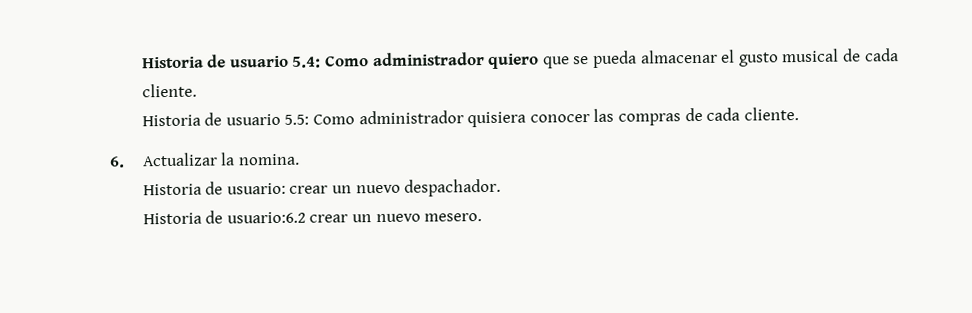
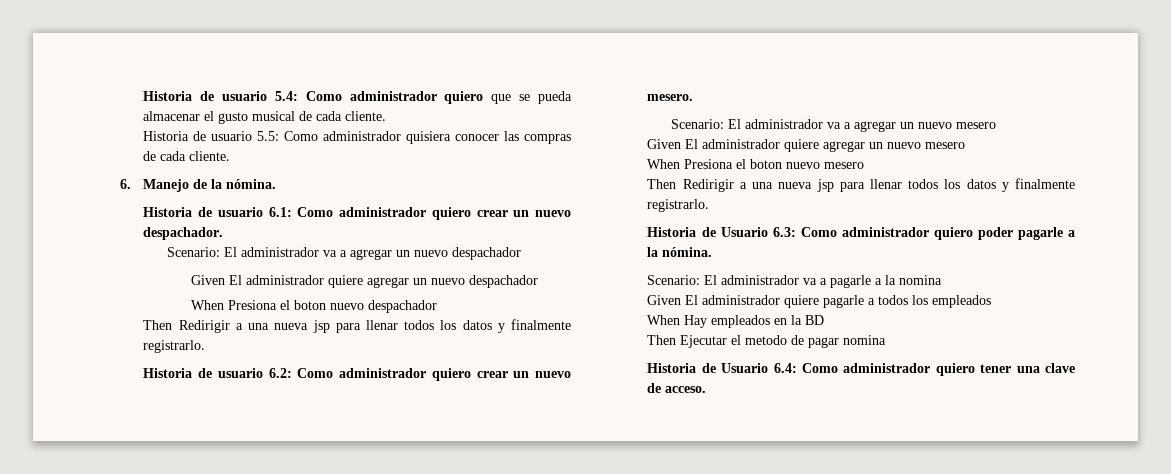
- 6. Actualizar la nomina.
- Historia de usuario: crear un nuevo despachador.
- Historia de usuario:6.2 crear un nuevo mesero.
+ 6. Manejo de la nómina.
+ Historia de usuario 6.1: Como administrador quiero crear un nuevo despachador.
+ Scenario: El administrador va a agregar un nuevo despachador
+ Given El administrador quiere agregar un nuevo despachador
+ When Presiona el boton nuevo despachador
+ Then Redirigir a una nueva jsp para llenar todos los datos y finalmente registrarlo.
+ Historia de usuario 6.2: Como administrador quiero crear un nuevo mesero.
+ Scenario: El administrador va a agregar un nuevo mesero
+ Given El administrador quiere agregar un nuevo mesero
+ When Presiona el boton nuevo mesero
+ Then Redirigir a una nueva jsp para llenar todos los datos y finalmente registrarlo.
+ Historia de Usuario 6.3: Como administrador quiero poder pagarle a la nómina.
+ Scenario: El administrador va a pagarle a la nomina
+ Given El administrador quiere pagarle a todos los empleados
+ When Hay empleados en la BD
+ Then Ejecutar el metodo de pagar nomina
+ Historia de Usuario 6.4: Como administrador quiero tener una clave de acceso.

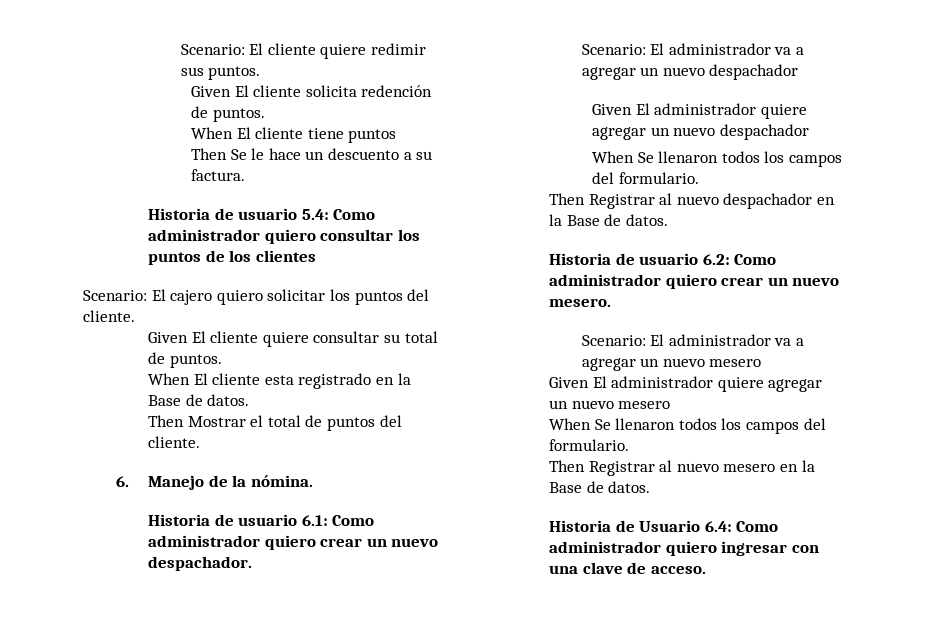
+ Scenario: El cliente quiere redimir sus puntos.
+ Given El cliente solicita redención de puntos.
+ When El cliente tiene puntos
+ Then Se le hace un descuento a su factura.
- Historia de usuario 5.4: Como administrador quiero que se pueda almacenar el gusto musical de cada cliente.
- Historia de usuario 5.5: Como administrador quisiera conocer las compras de cada cliente.
+ Historia de usuario 5.4: Como administrador quiero consultar los puntos de los clientes
+ Scenario: El cajero quiero solicitar los puntos del cliente.
+ Given El cliente quiere consultar su total de puntos.
+ When El cliente esta registrado en la Base de datos.
+ Then Mostrar el total de puntos del cliente.
  Given El administrador quiere agregar un nuevo despachador
- When Presiona el boton nuevo despachador
- Then Redirigir a una nueva jsp para llenar todos los datos y finalmente registrarlo.
+ When Se llenaron todos los campos del formulario.
+ Then Registrar al nuevo despachador en la Base de datos.
  Given El administrador quiere agregar un nuevo mesero
- When Presiona el boton nuevo mesero
- Then Redirigir a una nueva jsp para llenar todos los datos y finalmente registrarlo.
- Historia de Usuario 6.3: Como administrador quiero poder pagarle a la nómina.
- Scenario: El administrador va a pagarle a la nomina
- Given El administrador quiere pagarle a todos los empleados
- When Hay empleados en la BD
- Then Ejecutar el metodo de pagar nomina
+ When Se llenaron todos los campos del formulario.
+ Then Registrar al nuevo mesero en la Base de datos.
- Historia de Usuario 6.4: Como administrador quiero tener una clave de acceso.
+ Historia de Usuario 6.4: Como administrador quiero ingresar con una clave de acceso.

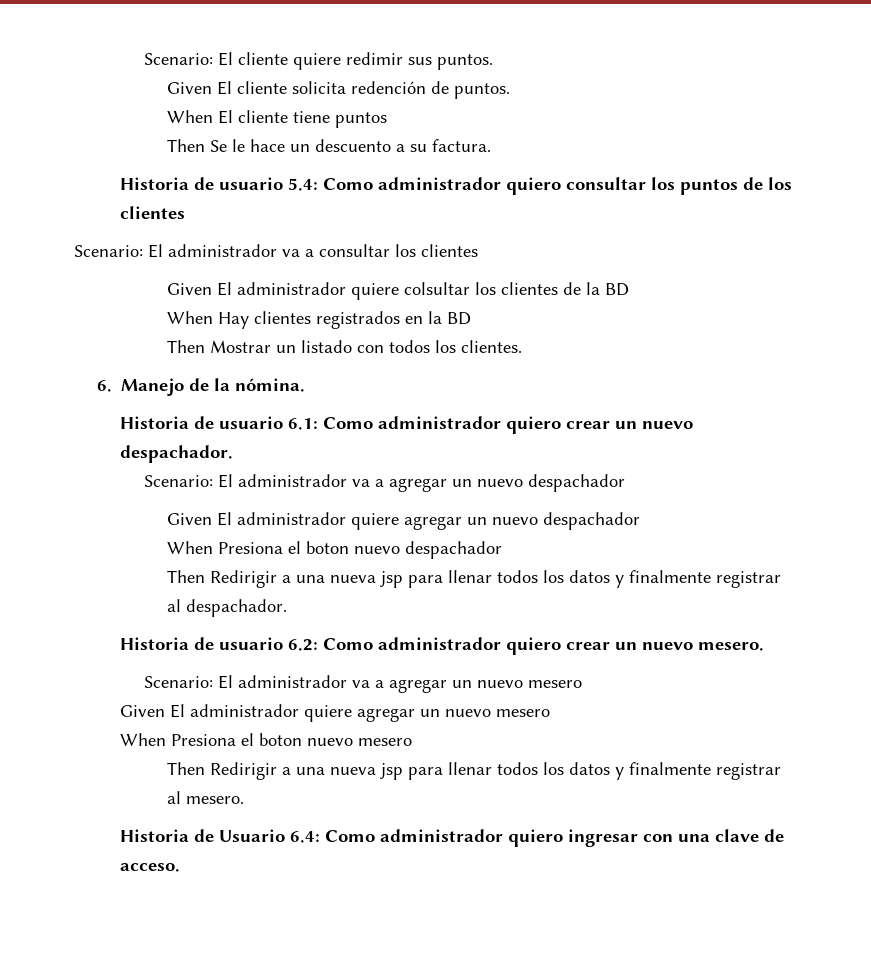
- Scenario: El cajero quiero solicitar los puntos del cliente.
- Given El cliente quiere consultar su total de puntos.
- When El cliente esta registrado en la Base de datos.
- Then Mostrar el total de puntos del cliente.
+ Scenario: El administrador va a consultar los clientes
+ Given El administrador quiere colsultar los clientes de la BD
+ When Hay clientes registrados en la BD
+ Then Mostrar un listado con todos los clientes.
  Given El administrador quiere agregar un nuevo despachador
- When Se llenaron todos los campos del formulario.
- Then Registrar al nuevo despachador en la Base de datos.
+ When Presiona el boton nuevo despachador
+ Then Redirigir a una nueva jsp para llenar todos los datos y finalmente registrar al despachador.
  Given El administrador quiere agregar un nuevo mesero
- When Se llenaron todos los campos del formulario.
- Then Registrar al nuevo mesero en la Base de datos.
+ When Presiona el boton nuevo mesero
+ Then Redirigir a una nueva jsp para llenar todos los datos y finalmente registrar al mesero.

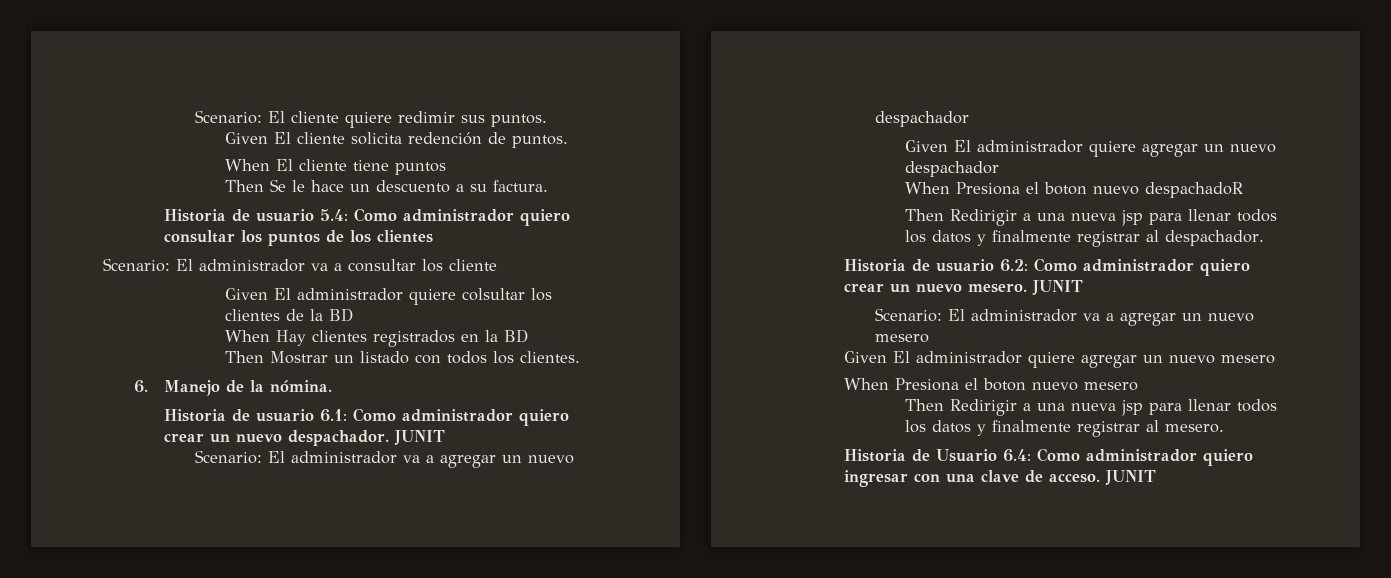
- Scenario: El administrador va a consultar los clientes
+ Scenario: El administrador va a consultar los cliente
- Historia de usuario 6.1: Como administrador quiero crear un nuevo despachador.
+ Historia de usuario 6.1: Como administrador quiero crear un nuevo despachador. JUNIT
- When Presiona el boton nuevo despachador
+ When Presiona el boton nuevo despachadoR
- Historia de usuario 6.2: Como administrador quiero crear un nuevo mesero.
+ Historia de usuario 6.2: Como administrador quiero crear un nuevo mesero. JUNIT
- Historia de Usuario 6.4: Como administrador quiero ingresar con una clave de acceso.
+ Historia de Usuario 6.4: Como administrador quiero ingresar con una clave de acceso. JUNIT

